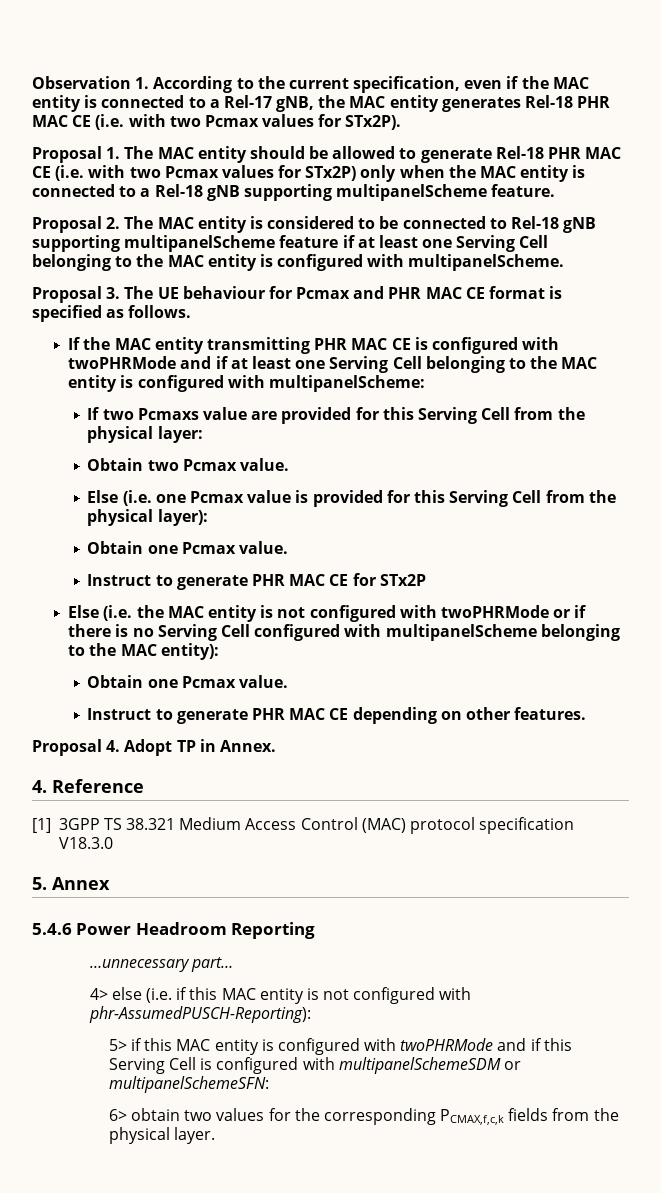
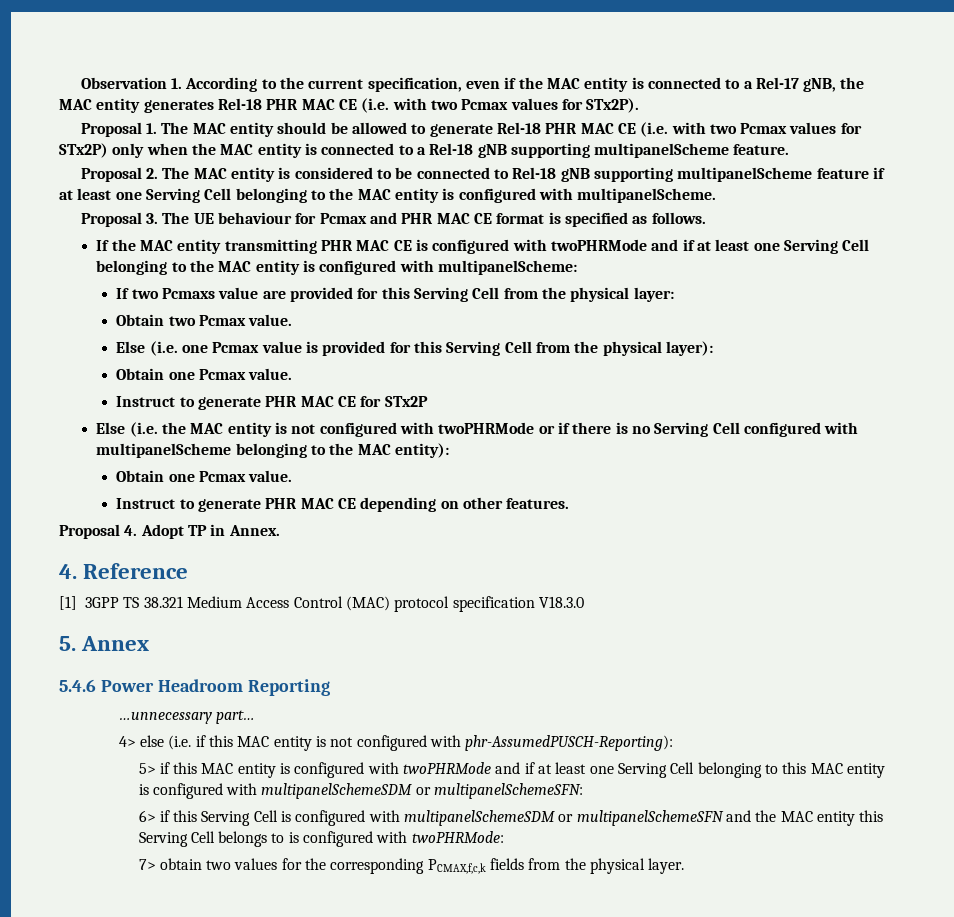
- 5> if this MAC entity is configured with twoPHRMode and if this Serving Cell is configured with multipanelSchemeSDM or multipanelSchemeSFN:
- 6> obtain two values for the corresponding PCMAX,f,c,k fields from the physical layer.
+ 5> if this MAC entity is configured with twoPHRMode and if at least one Serving Cell belonging to this MAC entity is configured with multipanelSchemeSDM or multipanelSchemeSFN:
+ 6> if this Serving Cell is configured with multipanelSchemeSDM or multipanelSchemeSFN and the MAC entity this Serving Cell belongs to is configured with twoPHRMode:
+ 7> obtain two values for the corresponding PCMAX,f,c,k fields from the physical layer.

